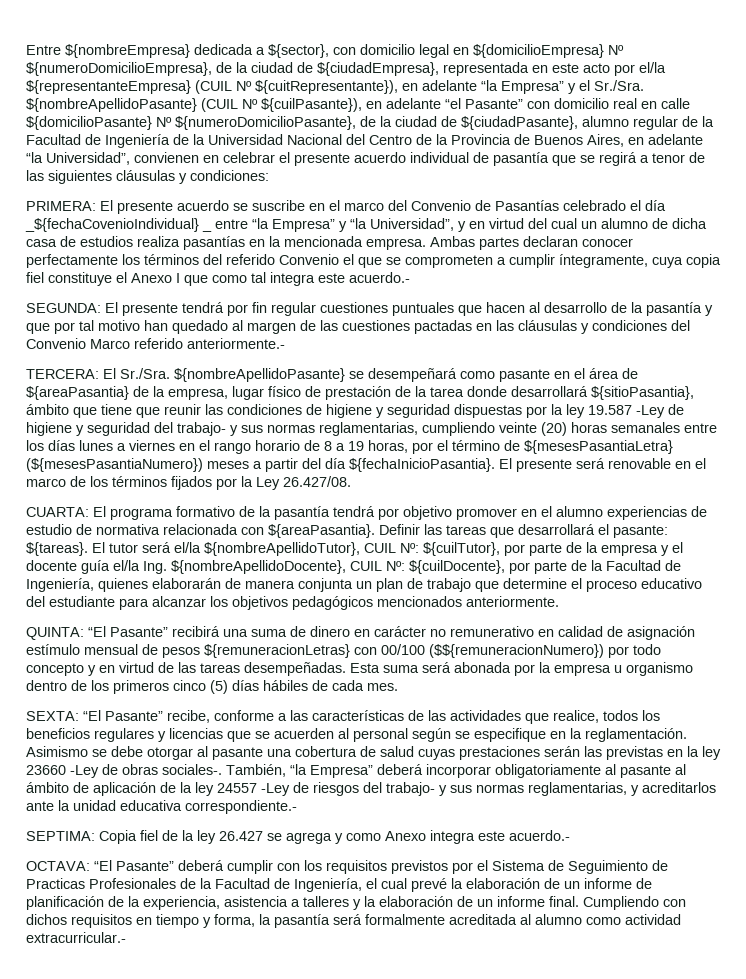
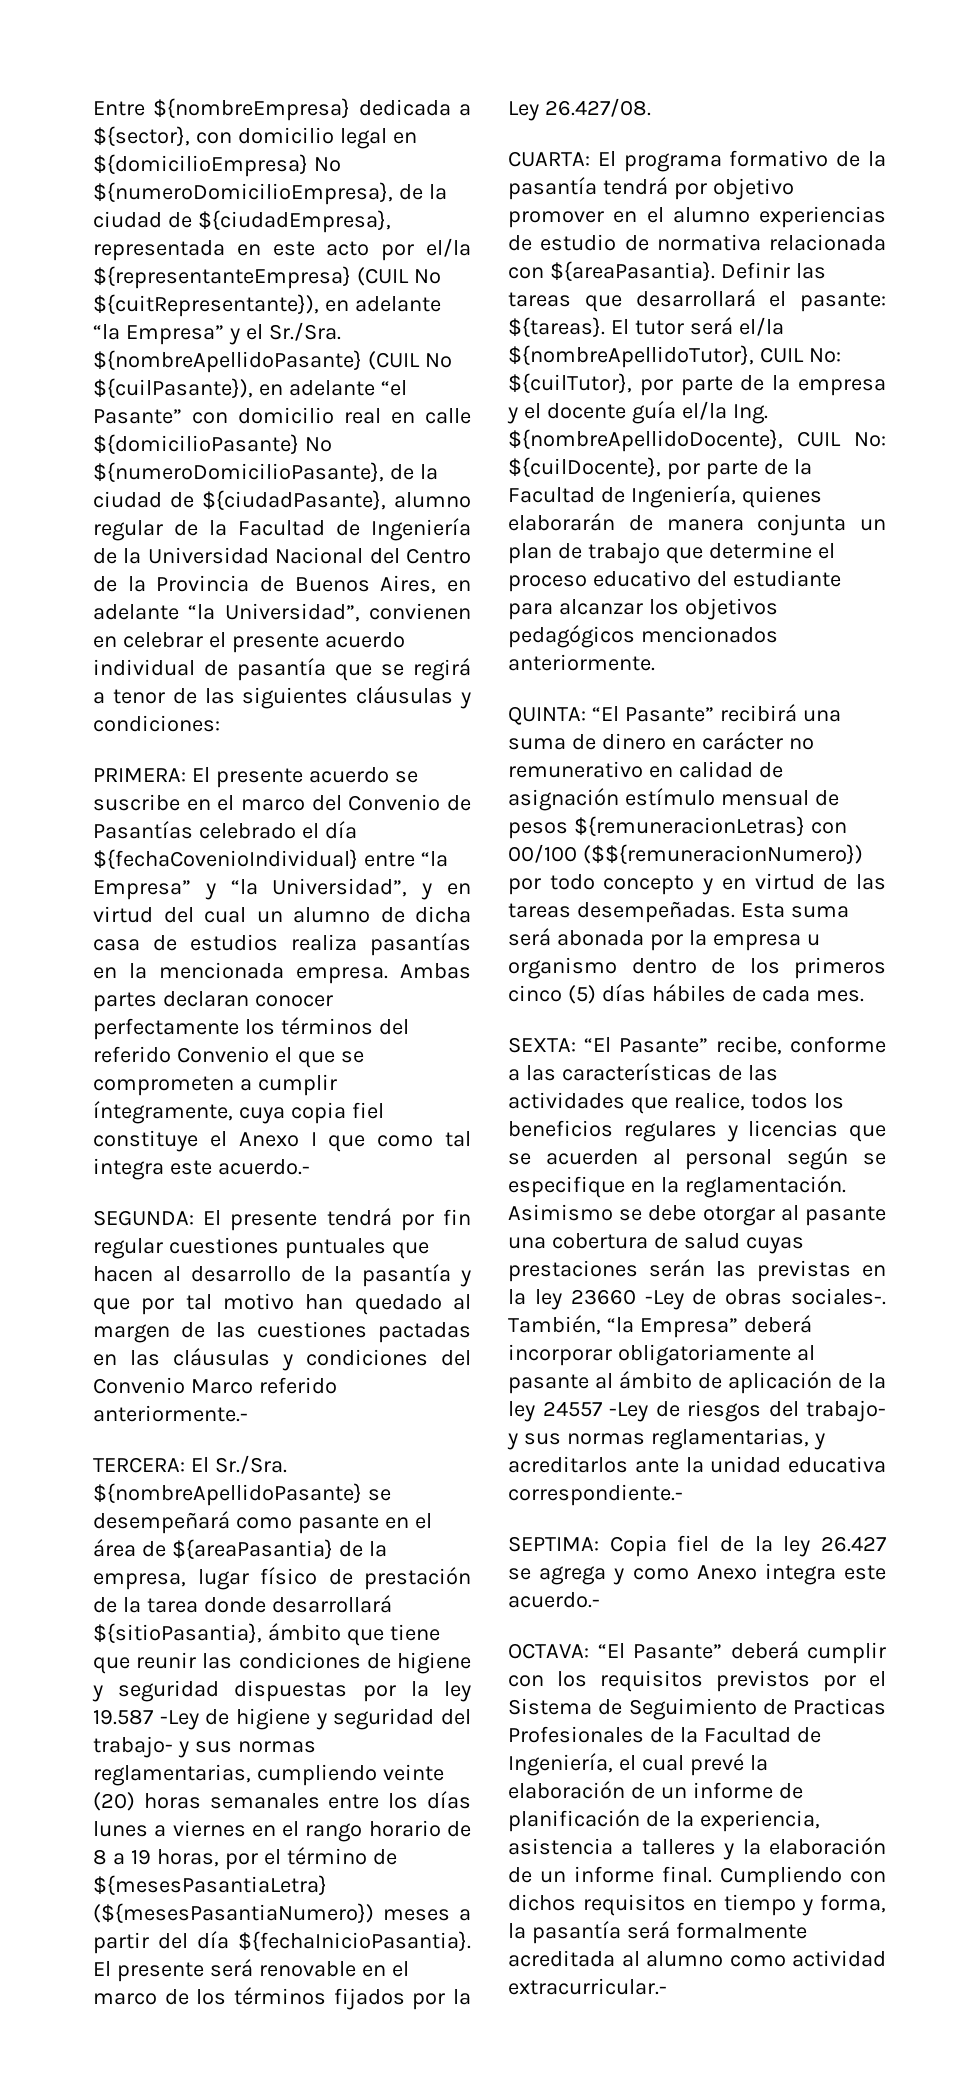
- PRIMERA: El presente acuerdo se suscribe en el marco del Convenio de Pasantías celebrado el día _${fechaCovenioIndividual} _ entre “la Empresa” y “la Universidad”, y en virtud del cual un alumno de dicha casa de estudios realiza pasantías en la mencionada empresa.
+ PRIMERA: El presente acuerdo se suscribe en el marco del Convenio de Pasantías celebrado el día ${fechaCovenioIndividual} entre “la Empresa” y “la Universidad”, y en virtud del cual un alumno de dicha casa de estudios realiza pasantías en la mencionada empresa.

